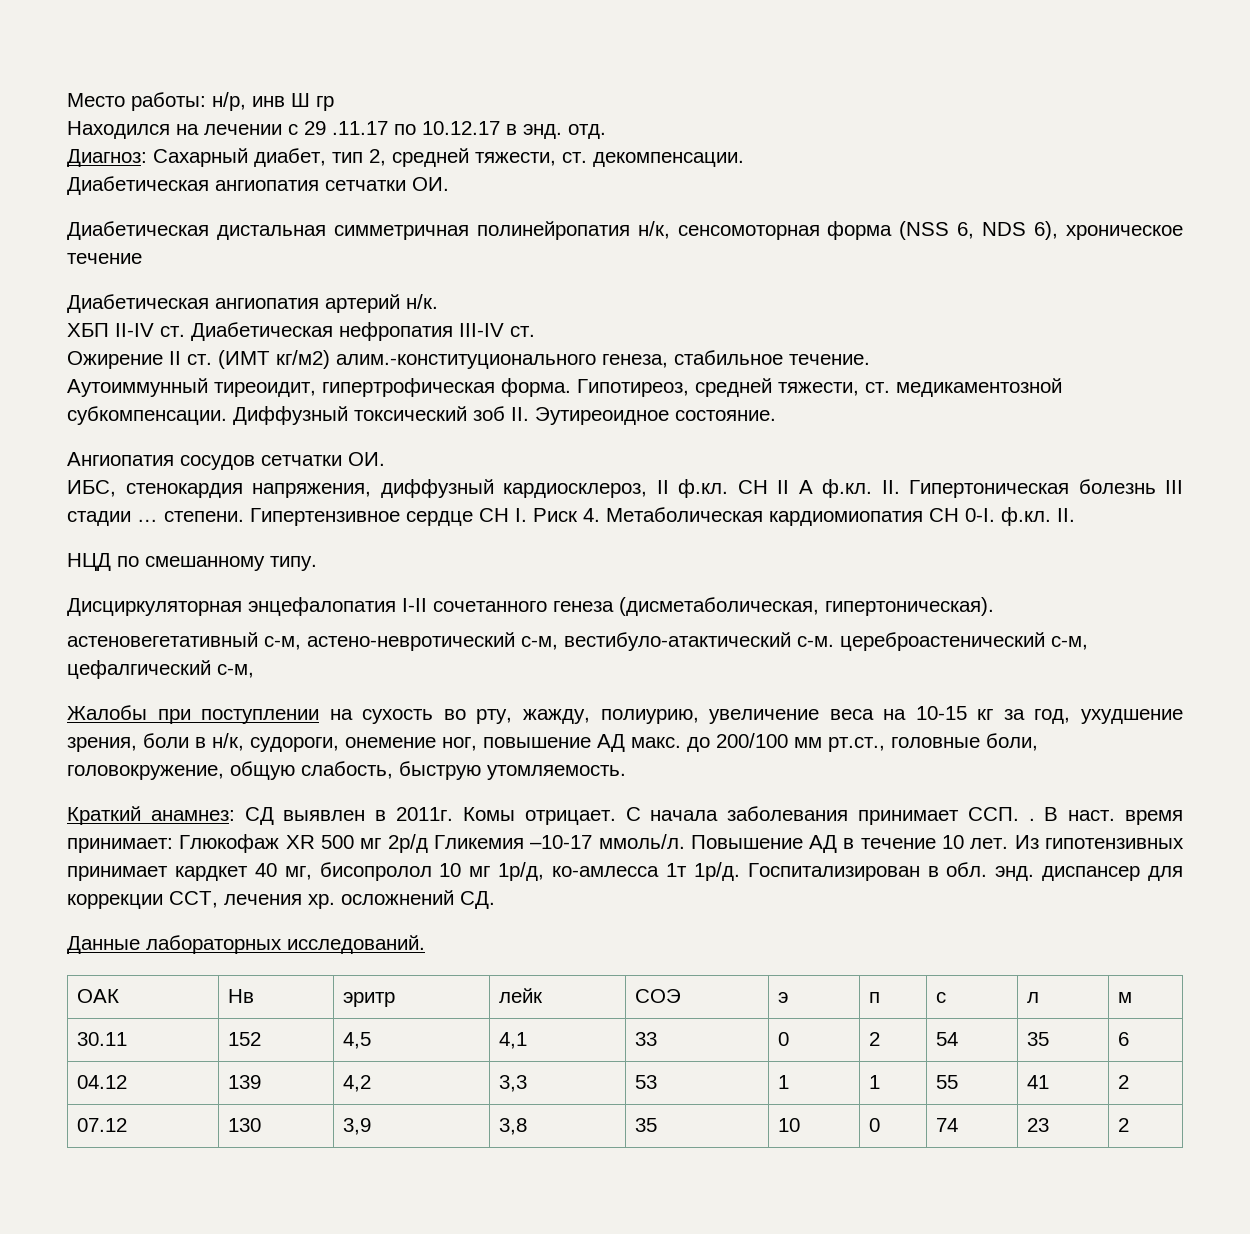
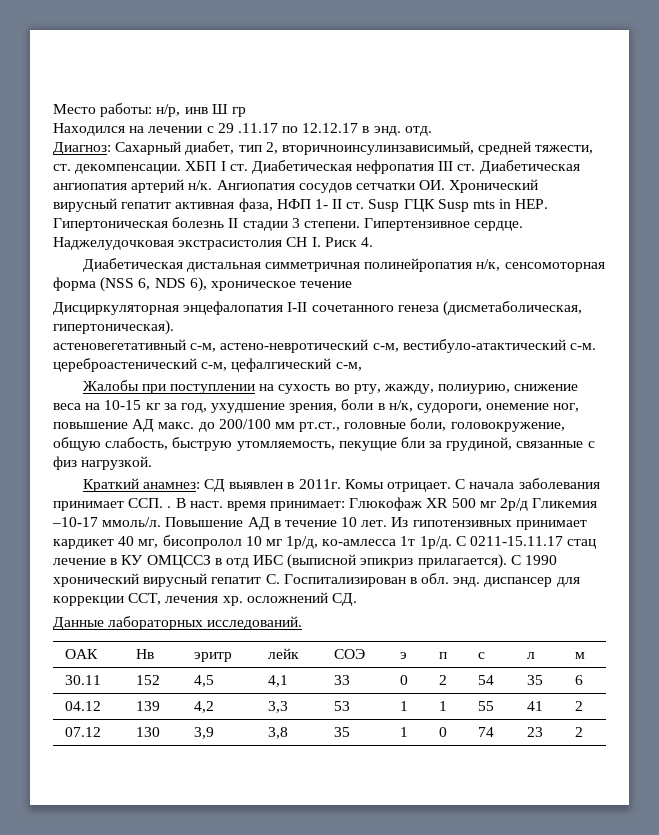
- Находился на лечении с 29 .11.17 по 10.12.17 в энд. отд.
+ Находился на лечении с 29 .11.17 по 12.12.17 в энд. отд.
- Диагноз: Сахарный диабет, тип 2, средней тяжести, ст. декомпенсации.
- Диабетическая ангиопатия сетчатки ОИ.
+ Диагноз: Сахарный диабет, тип 2, вторичноинсулинзависимый, средней тяжести, ст. декомпенсации. ХБП I ст. Диабетическая нефропатия III ст. Диабетическая ангиопатия артерий н/к. Ангиопатия сосудов сетчатки ОИ. Хронический вирусный гепатит активная фаза, НФП 1- II ст. Susp ГЦК Susp mts in HEP. Гипертоническая болезнь II стадии 3 степени. Гипертензивное сердце. Наджелудочковая экстрасистолия СН I. Риск 4.
- Диабетическая ангиопатия артерий н/к.
- ХБП II-IV ст. Диабетическая нефропатия III-IV ст.
- Ожирение II ст. (ИМТ кг/м2) алим.-конституционального генеза, стабильное течение.
- Аутоиммунный тиреоидит, гипертрофическая форма. Гипотиреоз, средней тяжести, ст. медикаментозной субкомпенсации. Диффузный токсический зоб II. Эутиреоидное состояние.
- Ангиопатия сосудов сетчатки ОИ.
- ИБС, стенокардия напряжения, диффузный кардиосклероз, II ф.кл. СН II А ф.кл. II. Гипертоническая болезнь III стадии … степени. Гипертензивное сердце СН I. Риск 4. Метаболическая кардиомиопатия СН 0-I. ф.кл. II.
- НЦД по смешанному типу.
- Жалобы при поступлении на сухость во рту, жажду, полиурию, увеличение веса на 10-15 кг за год, ухудшение зрения, боли в н/к, судороги, онемение ног, повышение АД макс. до 200/100 мм рт.ст., головные боли, головокружение, общую слабость, быструю утомляемость.
+ Жалобы при поступлении на сухость во рту, жажду, полиурию, снижение веса на 10-15 кг за год, ухудшение зрения, боли в н/к, судороги, онемение ног, повышение АД макс. до 200/100 мм рт.ст., головные боли, головокружение, общую слабость, быструю утомляемость, пекущие бли за грудиной, связанные с физ нагрузкой.
- Из гипотензивных принимает кардкет 40 мг, бисопролол 10 мг 1р/д, ко-амлесса 1т 1р/д.
+ Из гипотензивных принимает кардикет 40 мг, бисопролол 10 мг 1р/д, ко-амлесса 1т 1р/д.
- Госпитализирован в обл. энд. диспансер для коррекции ССТ, лечения хр. осложнений СД.
+ С 0211-15.11.17 стац лечение в КУ ОМЦССЗ в отд ИБС (выписной эпикриз прилагается). С 1990 хронический вирусный гепатит С. Госпитализирован в обл. энд. диспансер для коррекции ССТ, лечения хр. осложнений СД.
- 07.12 | 130 | 3,9 | 3,8 | 35 | 10 | 0 | 74 | 23 | 2
+ 07.12 | 130 | 3,9 | 3,8 | 35 | 1 | 0 | 74 | 23 | 2

